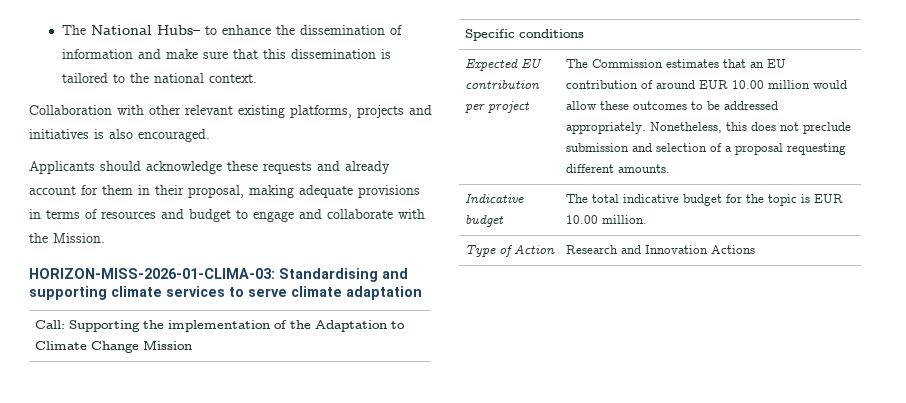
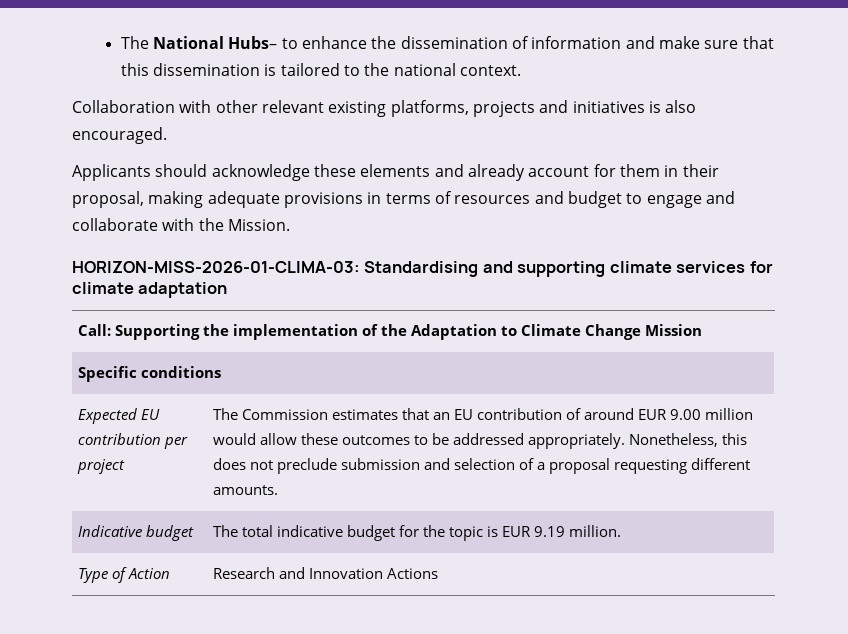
- Applicants should acknowledge these requests and already account for them in their proposal, making adequate provisions in terms of resources and budget to engage and collaborate with the Mission.
+ Applicants should acknowledge these elements and already account for them in their proposal, making adequate provisions in terms of resources and budget to engage and collaborate with the Mission.
- HORIZON-MISS-2026-01-CLIMA-03: Standardising and supporting climate services to serve climate adaptation
+ HORIZON-MISS-2026-01-CLIMA-03: Standardising and supporting climate services for climate adaptation
- Expected EU contribution per project | The Commission estimates that an EU contribution of around EUR 10.00 million would allow these outcomes to be addressed appropriately. Nonetheless, this does not preclude submission and selection of a proposal requesting different amounts.
+ Expected EU contribution per project | The Commission estimates that an EU contribution of around EUR 9.00 million would allow these outcomes to be addressed appropriately. Nonetheless, this does not preclude submission and selection of a proposal requesting different amounts.
- Indicative budget | The total indicative budget for the topic is EUR 10.00 million.
+ Indicative budget | The total indicative budget for the topic is EUR 9.19 million.

